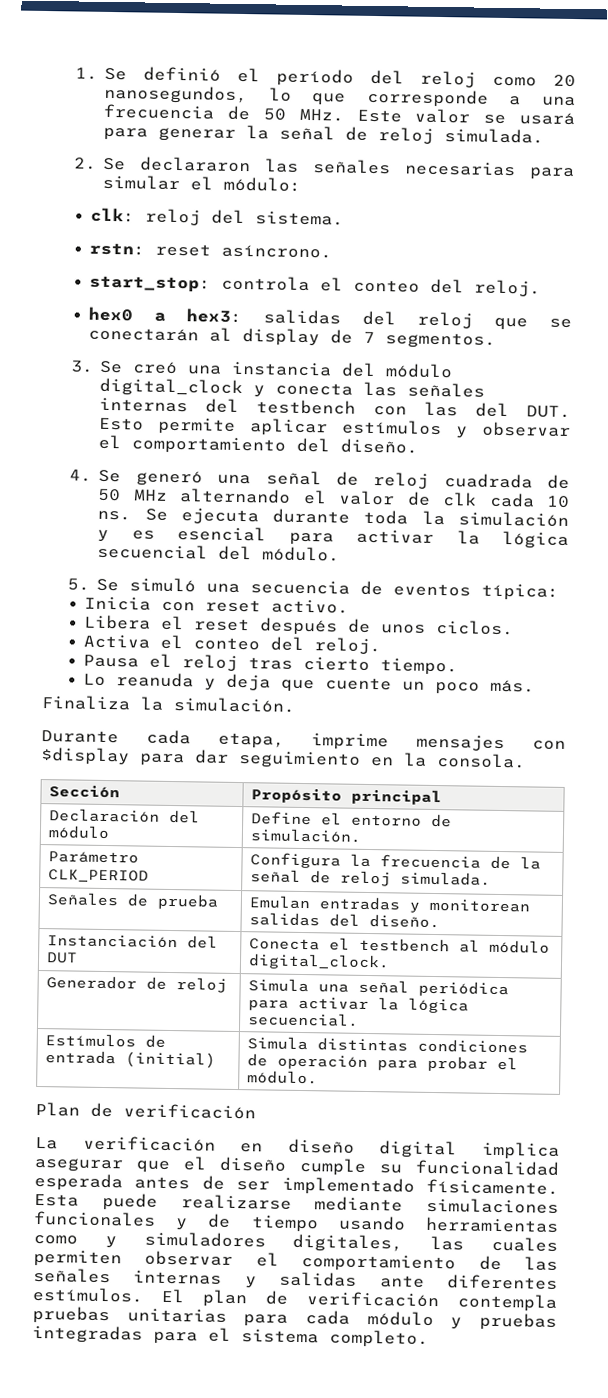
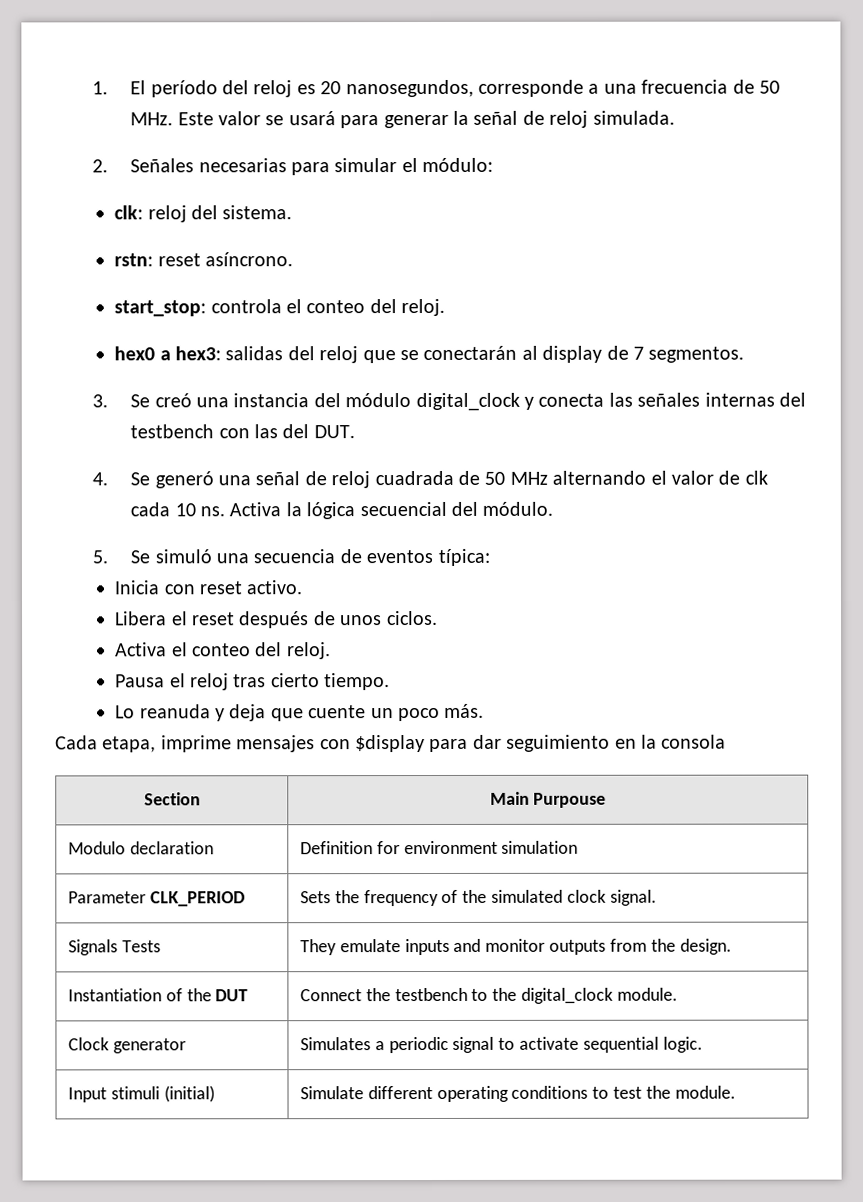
- 1. Se definió el período del reloj como 20 nanosegundos, lo que corresponde a una frecuencia de 50 MHz. Este valor se usará para generar la señal de reloj simulada.
+ 1. El período del reloj es 20 nanosegundos, corresponde a una frecuencia de 50 MHz. Este valor se usará para generar la señal de reloj simulada.
- 2. Se declararon las señales necesarias para simular el módulo:
+ 2. Señales necesarias para simular el módulo:
- 3. Se creó una instancia del módulo digital_clock y conecta las señales internas del testbench con las del DUT. Esto permite aplicar estímulos y observar el comportamiento del diseño.
+ 3. Se creó una instancia del módulo digital_clock y conecta las señales internas del testbench con las del DUT.
- Se ejecuta durante toda la simulación y es esencial para activar la lógica secuencial del módulo.
+ Activa la lógica secuencial del módulo.
- Finaliza la simulación.
- Durante cada etapa, imprime mensajes con $display para dar seguimiento en la consola.
- Sección | Propósito principal
- Declaración del módulo | Define el entorno de simulación.
- Parámetro CLK_PERIOD | Configura la frecuencia de la señal de reloj simulada.
- Señales de prueba | Emulan entradas y monitorean salidas del diseño.
- Instanciación del DUT | Conecta el testbench al módulo digital_clock.
- Generador de reloj | Simula una señal periódica para activar la lógica secuencial.
- Estímulos de entrada (initial) | Simula distintas condiciones de operación para probar el módulo.
- Plan de verificación
- La verificación en diseño digital implica asegurar que el diseño cumple su funcionalidad esperada antes de ser implementado físicamente. Esta puede realizarse mediante simulaciones funcionales y de tiempo usando herramientas como y simuladores digitales, las cuales permiten observar el comportamiento de las señales internas y salidas ante diferentes estímulos. El plan de verificación contempla pruebas unitarias para cada módulo y pruebas integradas para el sistema completo.
+ Cada etapa, imprime mensajes con $display para dar seguimiento en la consola
+ Section | Main Purpouse
+ Modulo declaration | Definition for environment simulation
+ Parameter CLK_PERIOD | Sets the frequency of the simulated clock signal.
+ Signals Tests | They emulate inputs and monitor outputs from the design.
+ Instantiation of the DUT | Connect the testbench to the digital_clock module.
+ Clock generator | Simulates a periodic signal to activate sequential logic.
+ Input stimuli (initial) | Simulate different operating conditions to test the module.

